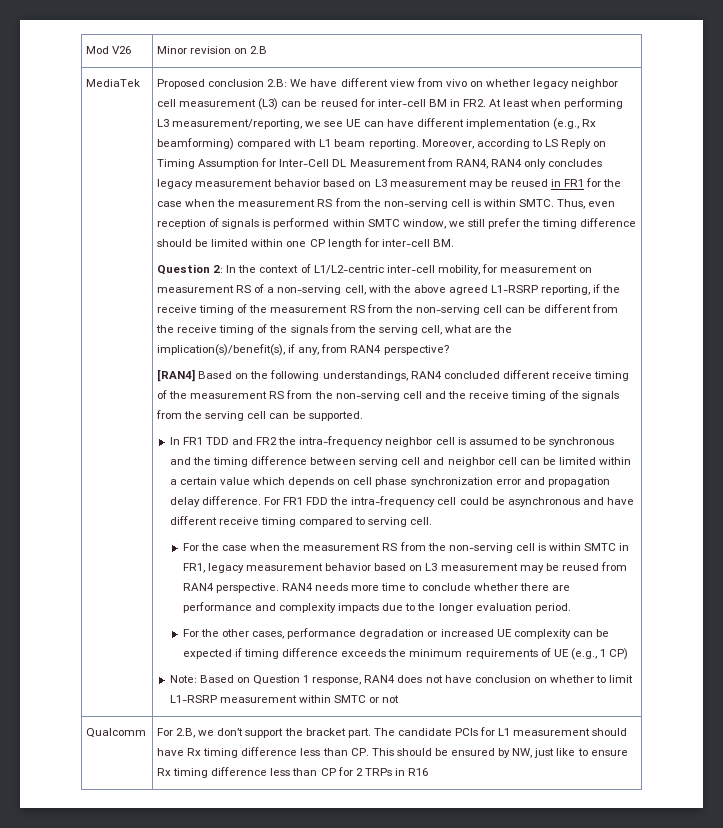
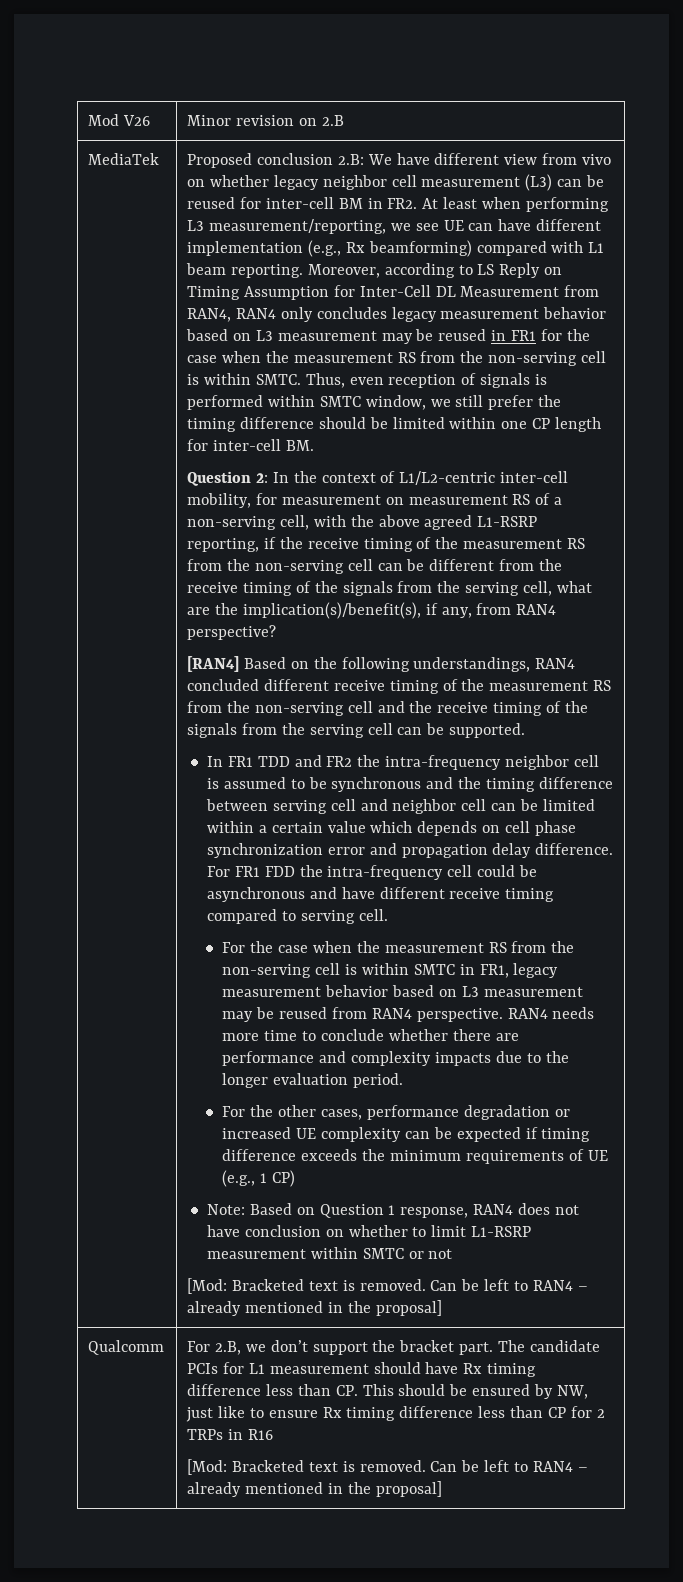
  Note: Based on Question 1 response, RAN4 does not have conclusion on whether to limit L1-RSRP measurement within SMTC or not
+ [Mod: Bracketed text is removed. Can be left to RAN4 – already mentioned in the proposal]
  The candidate PCIs for L1 measurement should have Rx timing difference less than CP. This should be ensured by NW, just like to ensure Rx timing difference less than CP for 2 TRPs in R16
+ [Mod: Bracketed text is removed. Can be left to RAN4 – already mentioned in the proposal]

